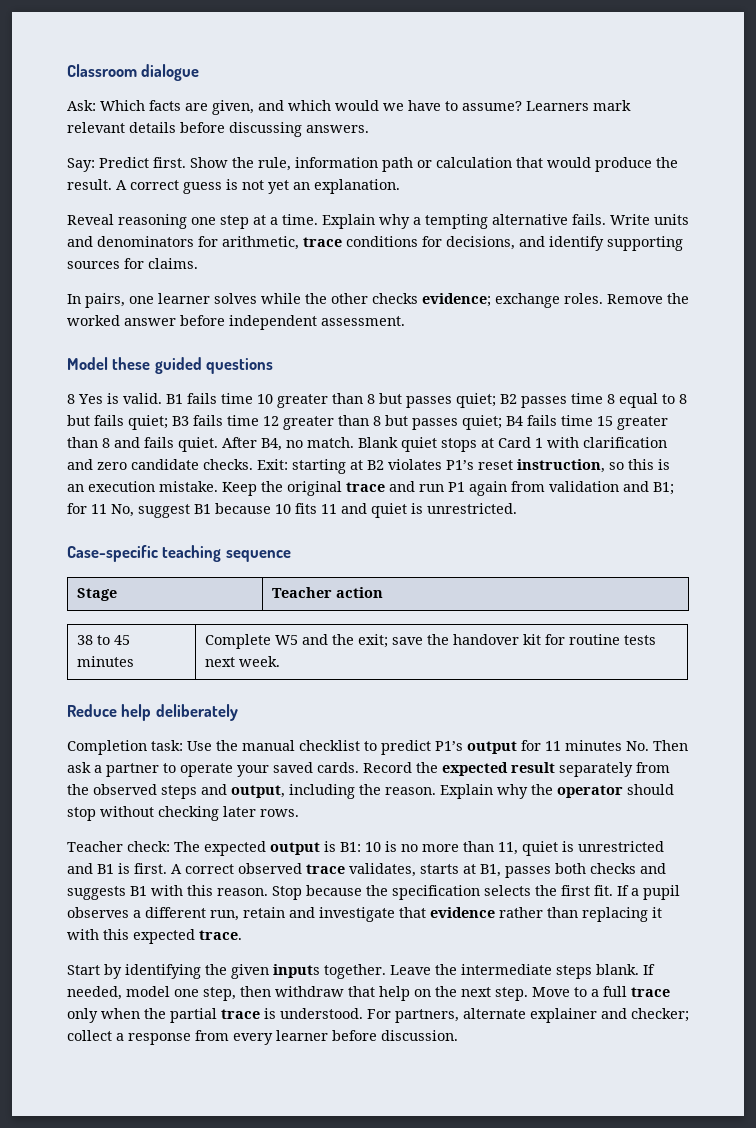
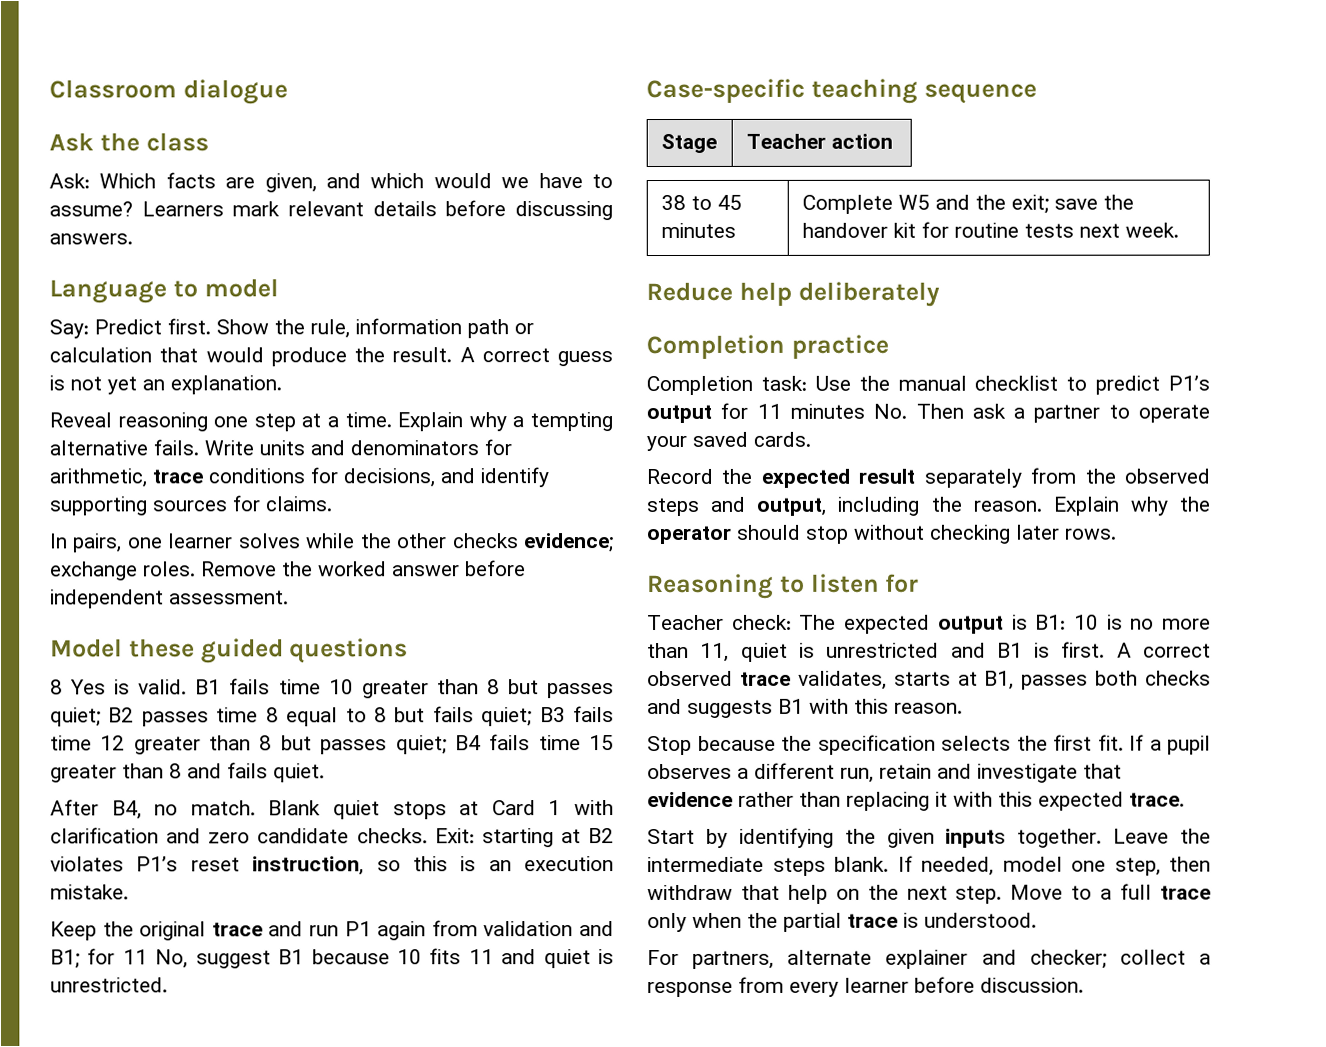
+ Ask the class
+ Language to model
- B1 fails time 10 greater than 8 but passes quiet; B2 passes time 8 equal to 8 but fails quiet; B3 fails time 12 greater than 8 but passes quiet; B4 fails time 15 greater than 8 and fails quiet. After B4, no match.
+ B1 fails time 10 greater than 8 but passes quiet; B2 passes time 8 equal to 8 but fails quiet; B3 fails time 12 greater than 8 but passes quiet; B4 fails time 15 greater than 8 and fails quiet.
+ After B4, no match.
- Exit: starting at B2 violates P1’s reset instruction, so this is an execution mistake. Keep the original trace and run P1 again from validation and B1; for 11 No, suggest B1 because 10 fits 11 and quiet is unrestricted.
+ Exit: starting at B2 violates P1’s reset instruction, so this is an execution mistake.
+ Keep the original trace and run P1 again from validation and B1; for 11 No, suggest B1 because 10 fits 11 and quiet is unrestricted.
+ Completion practice
- Completion task: Use the manual checklist to predict P1’s output for 11 minutes No. Then ask a partner to operate your saved cards. Record the expected result separately from the observed steps and output, including the reason.
+ Completion task: Use the manual checklist to predict P1’s output for 11 minutes No. Then ask a partner to operate your saved cards.
+ Record the expected result separately from the observed steps and output, including the reason.
+ Reasoning to listen for
- A correct observed trace validates, starts at B1, passes both checks and suggests B1 with this reason. Stop because the specification selects the first fit.
+ A correct observed trace validates, starts at B1, passes both checks and suggests B1 with this reason.
+ Stop because the specification selects the first fit.
- Move to a full trace only when the partial trace is understood. For partners, alternate explainer and checker; collect a response from every learner before discussion.
+ Move to a full trace only when the partial trace is understood.
+ For partners, alternate explainer and checker; collect a response from every learner before discussion.

